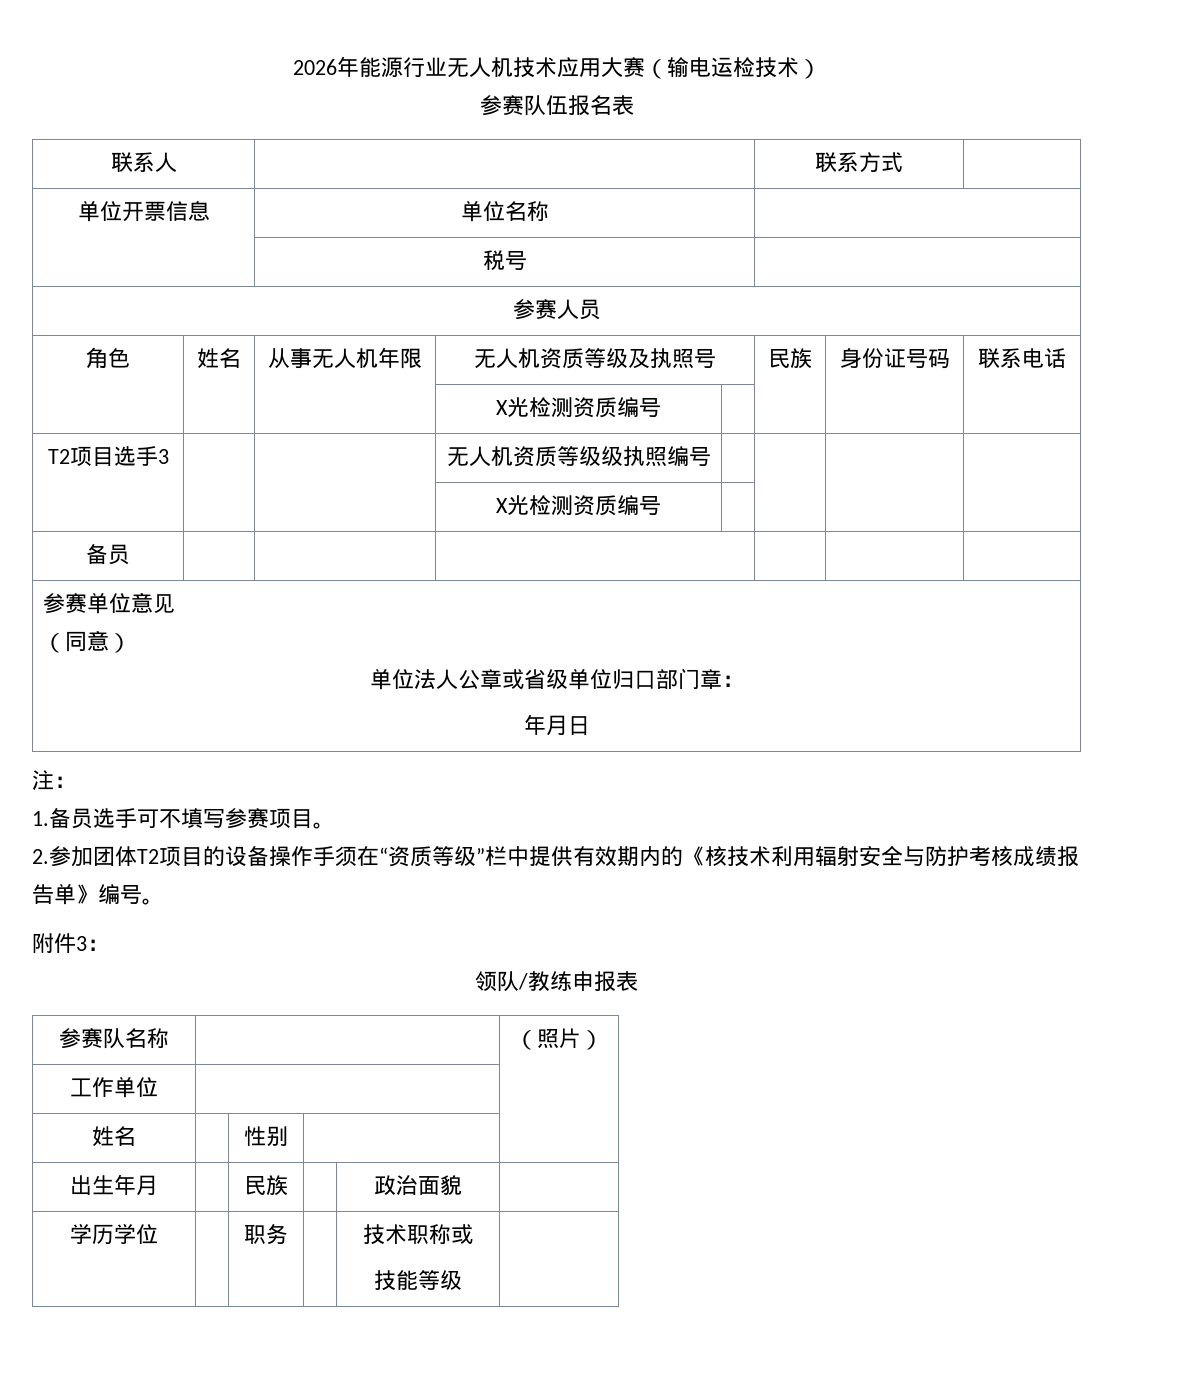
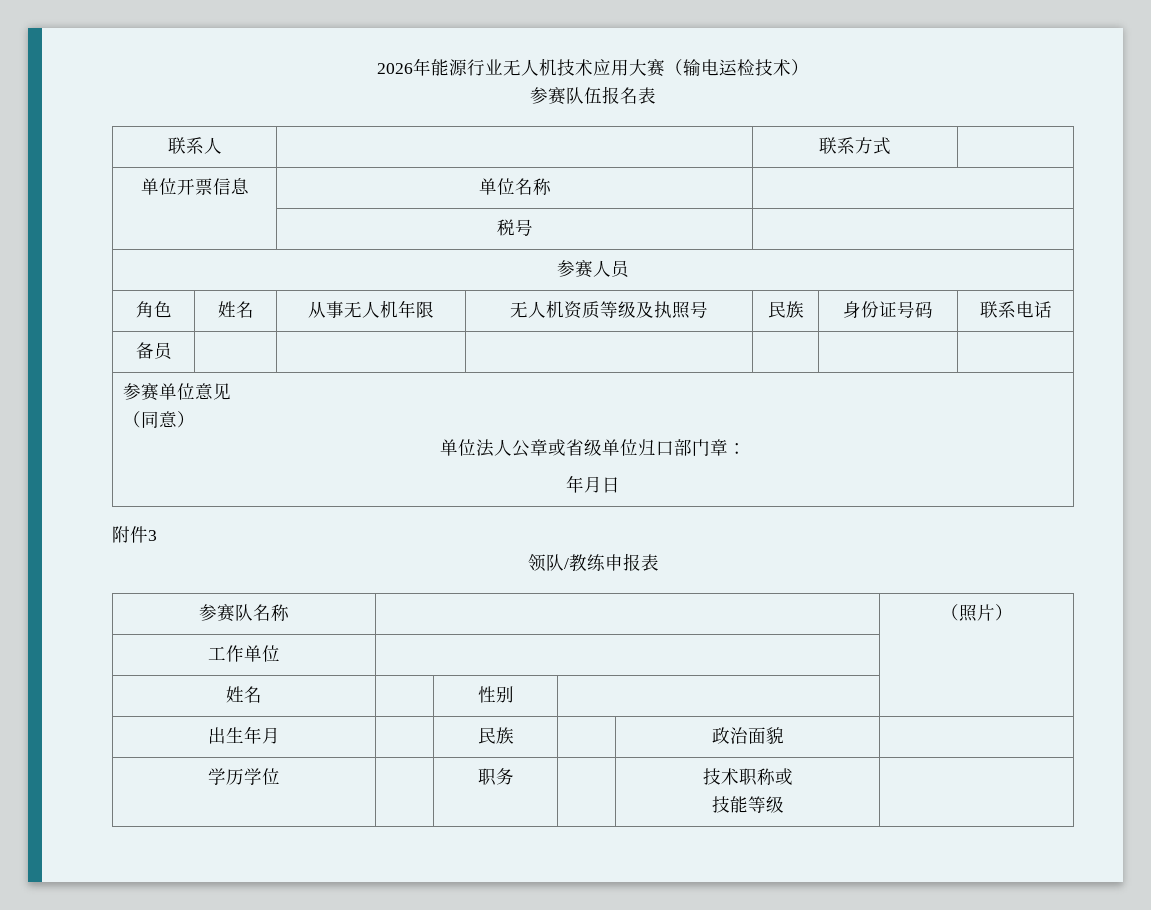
  角色 | 姓名 | 从事无人机年限 | 无人机资质等级及执照号 | 民族 | 身份证号码 | 联系电话
- | | | X光检测资质编号 | | | |
- T2项目选手3 | | | 无人机资质等级级执照编号 | | | |
- | | | X光检测资质编号 | | | |
- 注：
- 1.备员选手可不填写参赛项目。
- 2.参加团体T2项目的设备操作手须在“资质等级”栏中提供有效期内的《核技术利用辐射安全与防护考核成绩报告单》编号。
- 附件3：
+ 附件3

